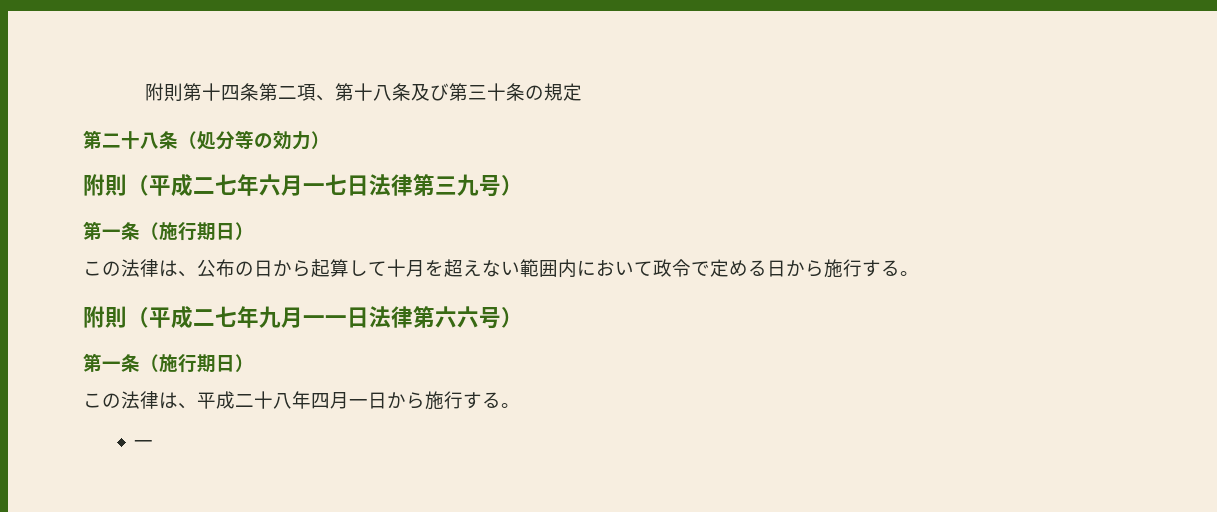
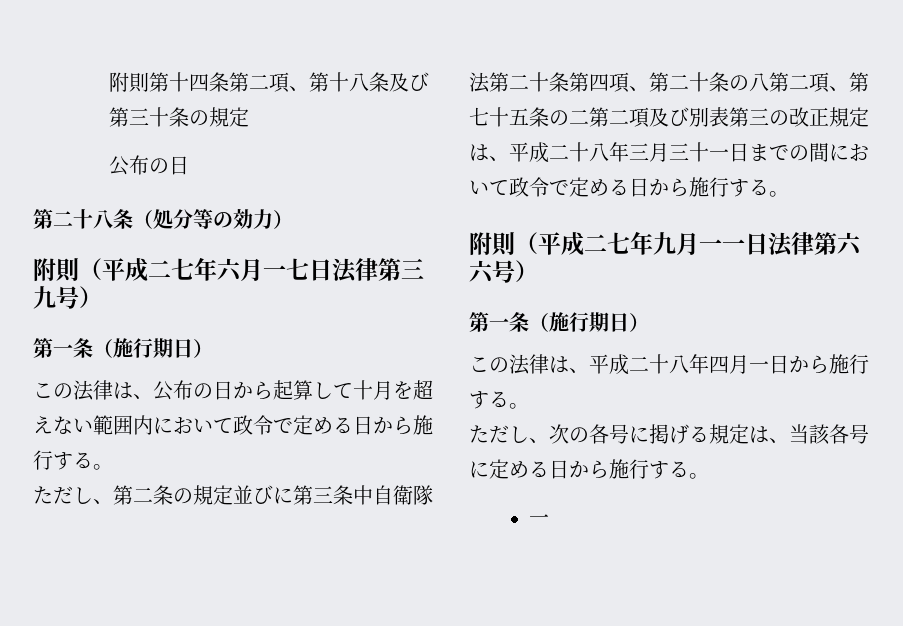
  附則第十四条第二項、第十八条及び第三十条の規定
+ 公布の日
+ ただし、第二条の規定並びに第三条中自衛隊法第二十条第四項、第二十条の八第二項、第七十五条の二第二項及び別表第三の改正規定は、平成二十八年三月三十一日までの間において政令で定める日から施行する。
+ ただし、次の各号に掲げる規定は、当該各号に定める日から施行する。

